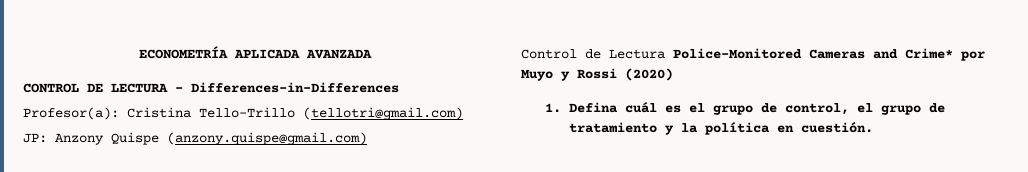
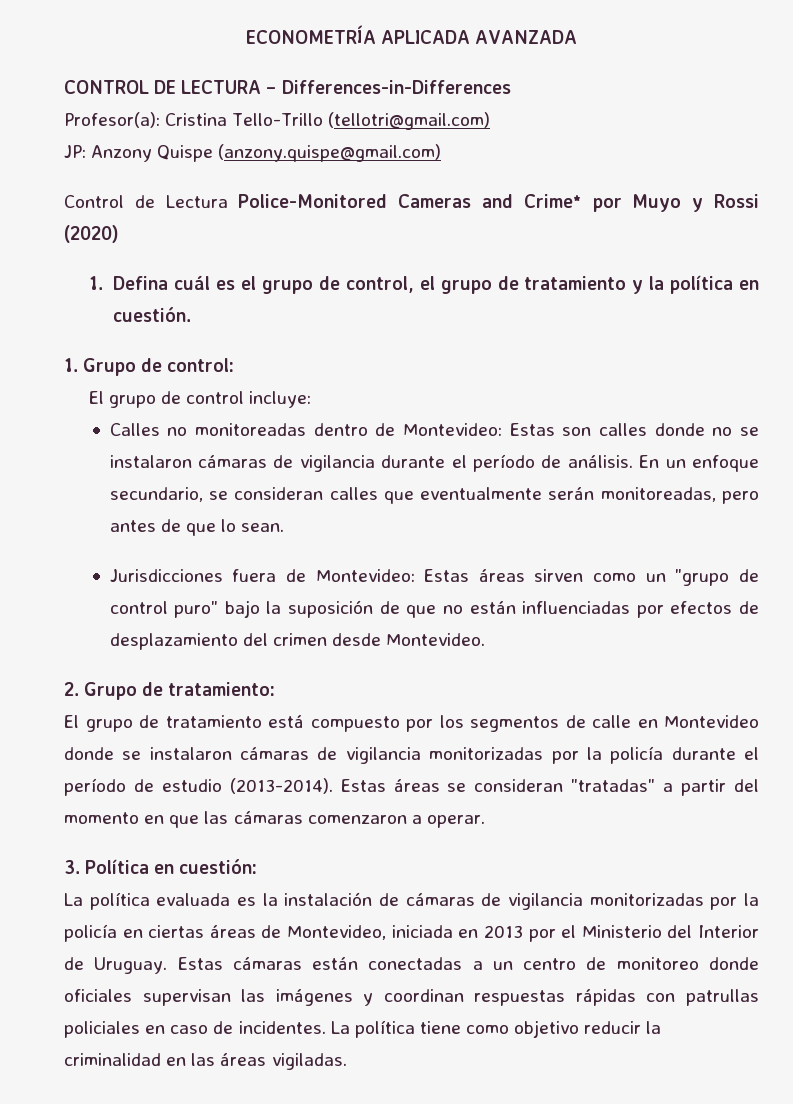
+ 1. Grupo de control:
+ El grupo de control incluye:
+ Calles no monitoreadas dentro de Montevideo: Estas son calles donde no se instalaron cámaras de vigilancia durante el período de análisis. En un enfoque secundario, se consideran calles que eventualmente serán monitoreadas, pero antes de que lo sean.
+ Jurisdicciones fuera de Montevideo: Estas áreas sirven como un "grupo de control puro" bajo la suposición de que no están influenciadas por efectos de desplazamiento del crimen desde Montevideo.
+ 2. Grupo de tratamiento:
+ El grupo de tratamiento está compuesto por los segmentos de calle en Montevideo donde se instalaron cámaras de vigilancia monitorizadas por la policía durante el período de estudio (2013-2014). Estas áreas se consideran "tratadas" a partir del momento en que las cámaras comenzaron a operar.
+ 3. Política en cuestión:
+ La política evaluada es la instalación de cámaras de vigilancia monitorizadas por la policía en ciertas áreas de Montevideo, iniciada en 2013 por el Ministerio del Interior de Uruguay. Estas cámaras están conectadas a un centro de monitoreo donde oficiales supervisan las imágenes y coordinan respuestas rápidas con patrullas policiales en caso de incidentes. La política tiene como objetivo reducir la criminalidad en las áreas vigiladas.

